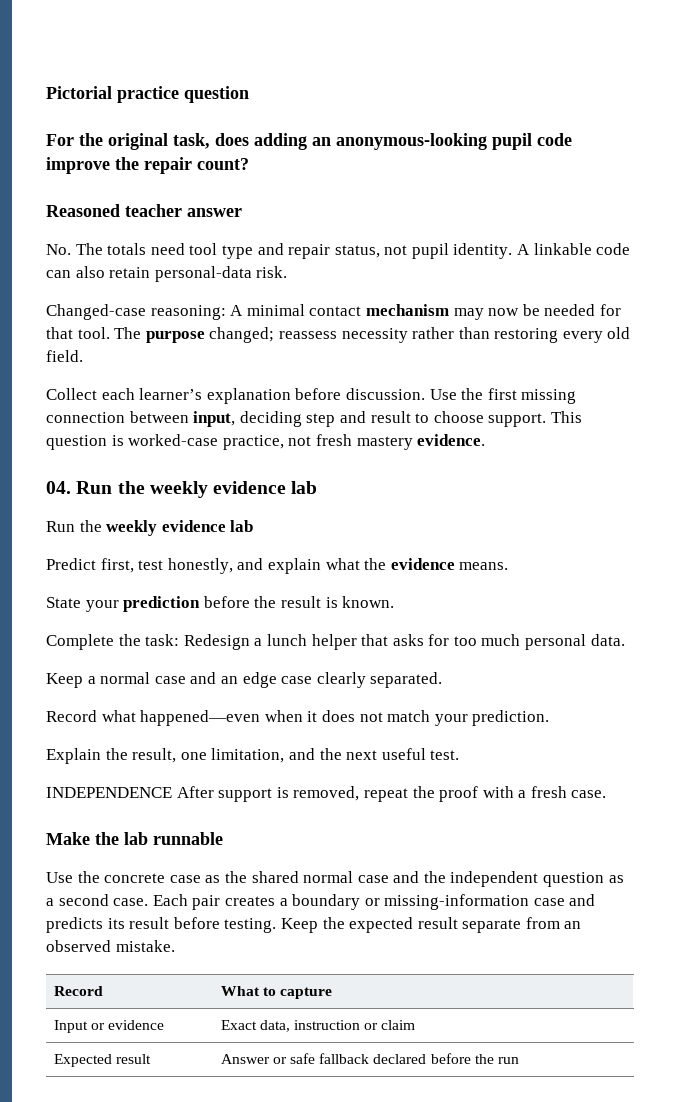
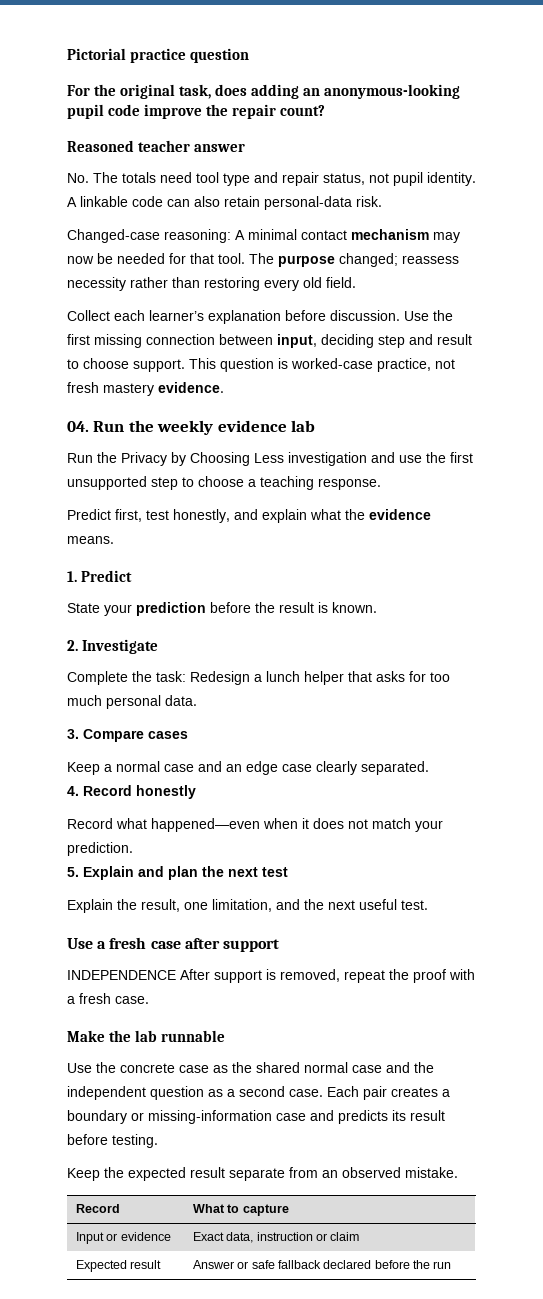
  04. Run the weekly evidence lab
- Run the weekly evidence lab
+ Run the Privacy by Choosing Less investigation and use the first unsupported step to choose a teaching response.
+ 1. Predict
+ 2. Investigate
+ 3. Compare cases
+ 4. Record honestly
+ 5. Explain and plan the next test
+ Use a fresh case after support
- Each pair creates a boundary or missing-information case and predicts its result before testing. Keep the expected result separate from an observed mistake.
+ Each pair creates a boundary or missing-information case and predicts its result before testing.
+ Keep the expected result separate from an observed mistake.

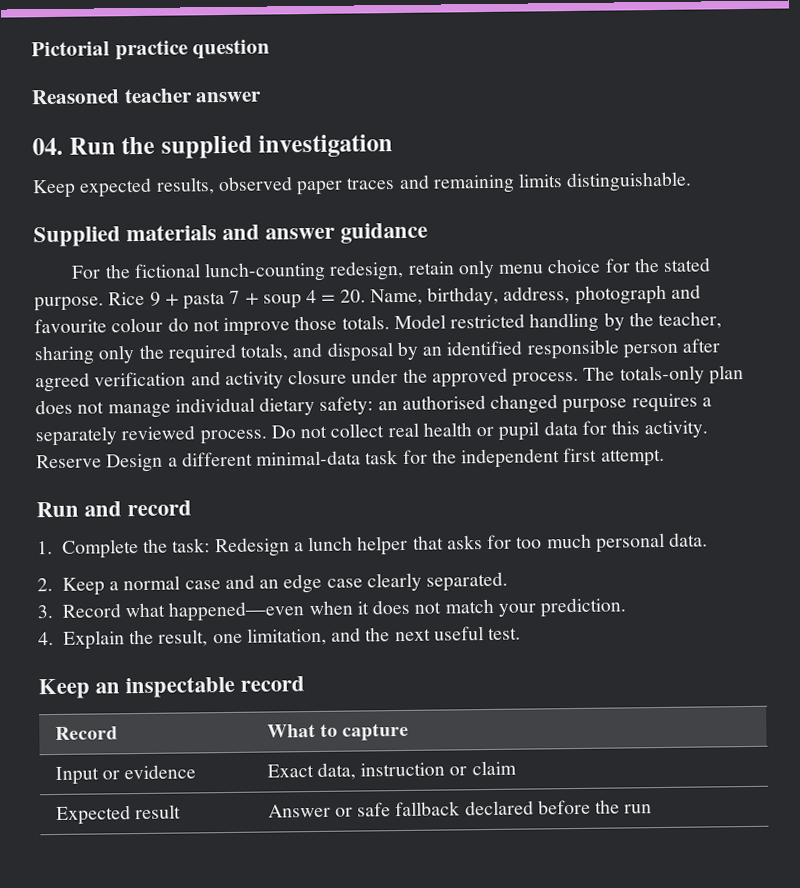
- For the original task, does adding an anonymous-looking pupil code improve the repair count?
  Reasoned teacher answer
- No. The totals need tool type and repair status, not pupil identity. A linkable code can also retain personal-data risk.
- Changed-case reasoning: A minimal contact mechanism may now be needed for that tool. The purpose changed; reassess necessity rather than restoring every old field.
- Collect each learner’s explanation before discussion. Use the first missing connection between input, deciding step and result to choose support. This question is worked-case practice, not fresh mastery evidence.
- 04. Run the weekly evidence lab
- Run the Privacy by Choosing Less investigation and use the first unsupported step to choose a teaching response.
- Predict first, test honestly, and explain what the evidence means.
- 1. Predict
- State your prediction before the result is known.
- 2. Investigate
- Complete the task: Redesign a lunch helper that asks for too much personal data.
+ 04. Run the supplied investigation
+ Keep expected results, observed paper traces and remaining limits distinguishable.
+ Supplied materials and answer guidance
+ For the fictional lunch-counting redesign, retain only menu choice for the stated purpose. Rice 9 + pasta 7 + soup 4 = 20. Name, birthday, address, photograph and favourite colour do not improve those totals. Model restricted handling by the teacher, sharing only the required totals, and disposal by an identified responsible person after agreed verification and activity closure under the approved process. The totals-only plan does not manage individual dietary safety: an authorised changed purpose requires a separately reviewed process. Do not collect real health or pupil data for this activity. Reserve Design a different minimal-data task for the independent first attempt.
+ Run and record
+ 1. Complete the task: Redesign a lunch helper that asks for too much personal data.
- 3. Compare cases
- Keep a normal case and an edge case clearly separated.
+ 2. Keep a normal case and an edge case clearly separated.
- 4. Record honestly
- Record what happened—even when it does not match your prediction.
+ 3. Record what happened—even when it does not match your prediction.
- 5. Explain and plan the next test
- Explain the result, one limitation, and the next useful test.
+ 4. Explain the result, one limitation, and the next useful test.
- Use a fresh case after support
- INDEPENDENCE After support is removed, repeat the proof with a fresh case.
- Make the lab runnable
- Use the concrete case as the shared normal case and the independent question as a second case. Each pair creates a boundary or missing-information case and predicts its result before testing.
- Keep the expected result separate from an observed mistake.
+ Keep an inspectable record

